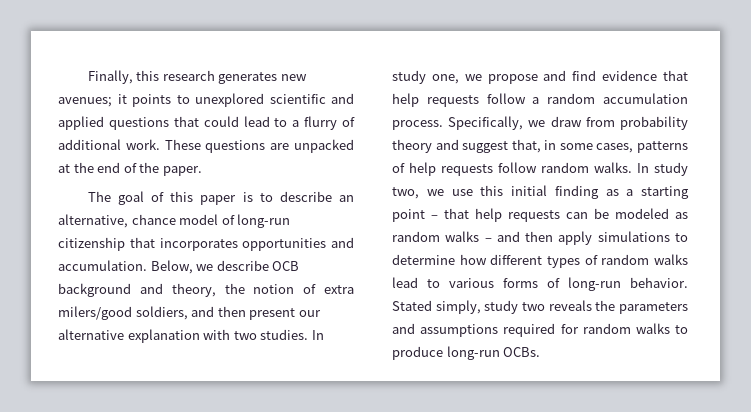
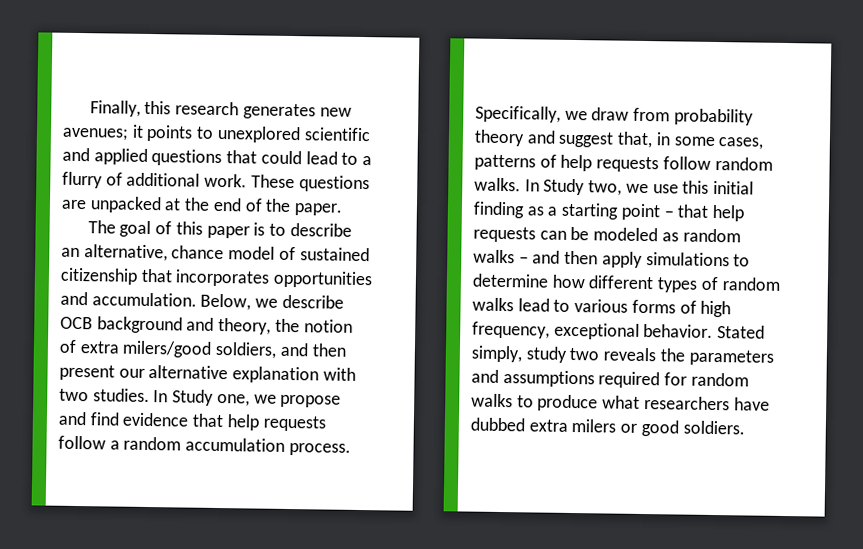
- The goal of this paper is to describe an alternative, chance model of long-run citizenship that incorporates opportunities and accumulation.
+ The goal of this paper is to describe an alternative, chance model of sustained citizenship that incorporates opportunities and accumulation.
- In study one, we propose and find evidence that help requests follow a random accumulation process.
+ In Study one, we propose and find evidence that help requests follow a random accumulation process.
- In study two, we use this initial finding as a starting point – that help requests can be modeled as random walks – and then apply simulations to determine how different types of random walks lead to various forms of long-run behavior.
+ In Study two, we use this initial finding as a starting point – that help requests can be modeled as random walks – and then apply simulations to determine how different types of random walks lead to various forms of high frequency, exceptional behavior.
- Stated simply, study two reveals the parameters and assumptions required for random walks to produce long-run OCBs.
+ Stated simply, study two reveals the parameters and assumptions required for random walks to produce what researchers have dubbed extra milers or good soldiers.

